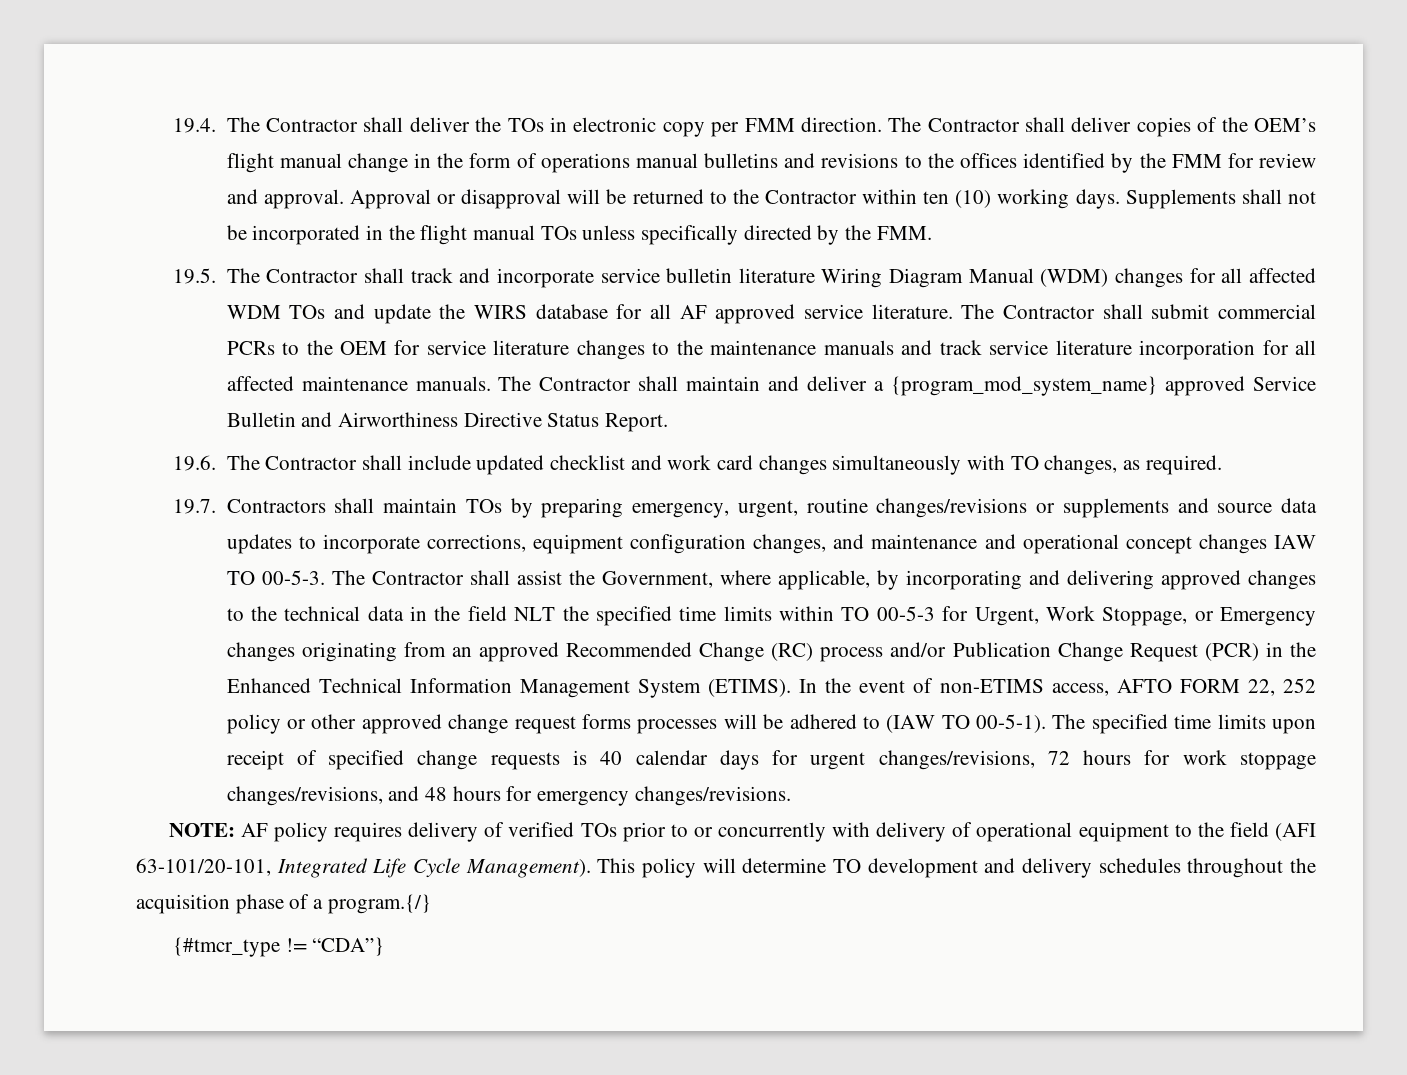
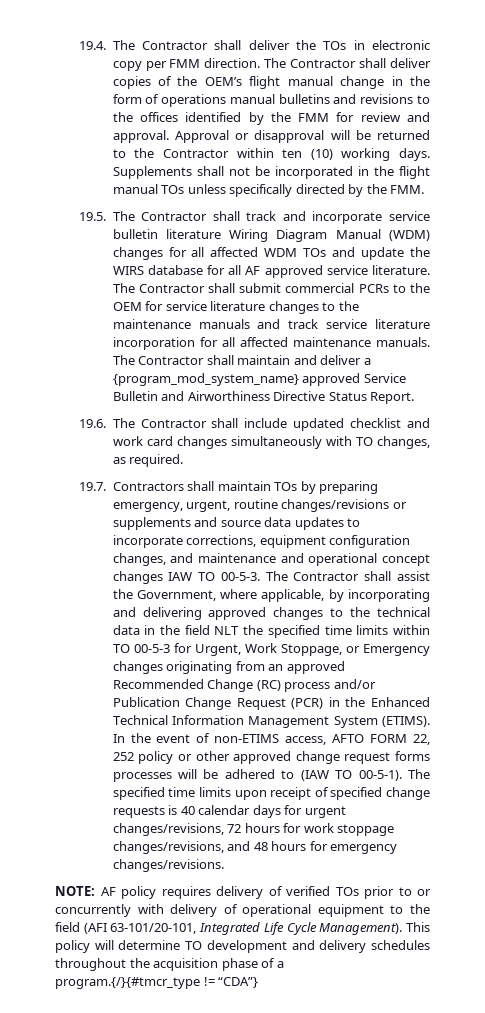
- This policy will determine TO development and delivery schedules throughout the acquisition phase of a program.{/}
- {#tmcr_type != “CDA”}
+ This policy will determine TO development and delivery schedules throughout the acquisition phase of a program.{/}{#tmcr_type != “CDA”}

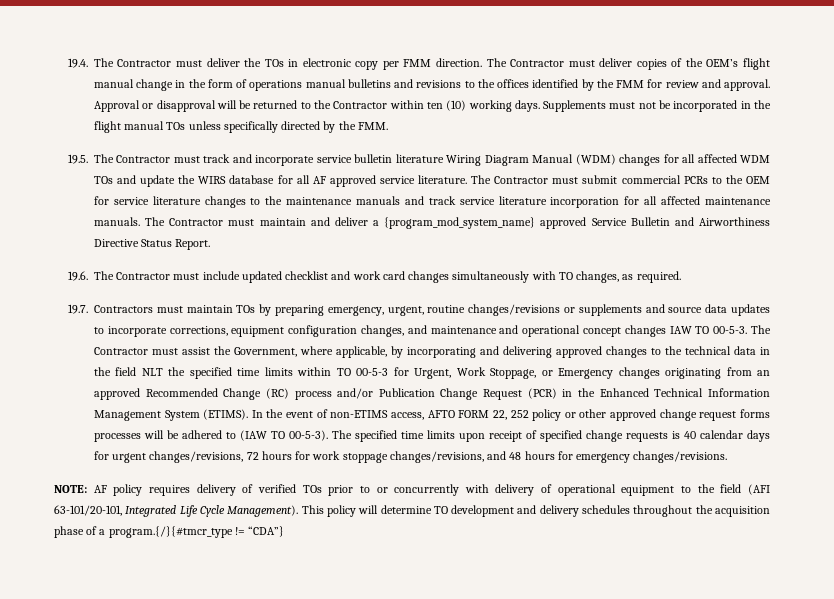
- 19.4. The Contractor shall deliver the TOs in electronic copy per FMM direction.
+ 19.4. The Contractor must deliver the TOs in electronic copy per FMM direction.
- The Contractor shall deliver copies of the OEM’s flight manual change in the form of operations manual bulletins and revisions to the offices identified by the FMM for review and approval.
+ The Contractor must deliver copies of the OEM’s flight manual change in the form of operations manual bulletins and revisions to the offices identified by the FMM for review and approval.
- Supplements shall not be incorporated in the flight manual TOs unless specifically directed by the FMM.
+ Supplements must not be incorporated in the flight manual TOs unless specifically directed by the FMM.
- 19.5. The Contractor shall track and incorporate service bulletin literature Wiring Diagram Manual (WDM) changes for all affected WDM TOs and update the WIRS database for all AF approved service literature.
+ 19.5. The Contractor must track and incorporate service bulletin literature Wiring Diagram Manual (WDM) changes for all affected WDM TOs and update the WIRS database for all AF approved service literature.
- The Contractor shall submit commercial PCRs to the OEM for service literature changes to the maintenance manuals and track service literature incorporation for all affected maintenance manuals.
+ The Contractor must submit commercial PCRs to the OEM for service literature changes to the maintenance manuals and track service literature incorporation for all affected maintenance manuals.
- The Contractor shall maintain and deliver a {program_mod_system_name} approved Service Bulletin and Airworthiness Directive Status Report.
+ The Contractor must maintain and deliver a {program_mod_system_name} approved Service Bulletin and Airworthiness Directive Status Report.
- 19.6. The Contractor shall include updated checklist and work card changes simultaneously with TO changes, as required.
+ 19.6. The Contractor must include updated checklist and work card changes simultaneously with TO changes, as required.
- 19.7. Contractors shall maintain TOs by preparing emergency, urgent, routine changes/revisions or supplements and source data updates to incorporate corrections, equipment configuration changes, and maintenance and operational concept changes IAW TO 00-5-3.
+ 19.7. Contractors must maintain TOs by preparing emergency, urgent, routine changes/revisions or supplements and source data updates to incorporate corrections, equipment configuration changes, and maintenance and operational concept changes IAW TO 00-5-3.
- The Contractor shall assist the Government, where applicable, by incorporating and delivering approved changes to the technical data in the field NLT the specified time limits within TO 00-5-3 for Urgent, Work Stoppage, or Emergency changes originating from an approved Recommended Change (RC) process and/or Publication Change Request (PCR) in the Enhanced Technical Information Management System (ETIMS).
+ The Contractor must assist the Government, where applicable, by incorporating and delivering approved changes to the technical data in the field NLT the specified time limits within TO 00-5-3 for Urgent, Work Stoppage, or Emergency changes originating from an approved Recommended Change (RC) process and/or Publication Change Request (PCR) in the Enhanced Technical Information Management System (ETIMS).
- In the event of non-ETIMS access, AFTO FORM 22, 252 policy or other approved change request forms processes will be adhered to (IAW TO 00-5-1).
+ In the event of non-ETIMS access, AFTO FORM 22, 252 policy or other approved change request forms processes will be adhered to (IAW TO 00-5-3).

